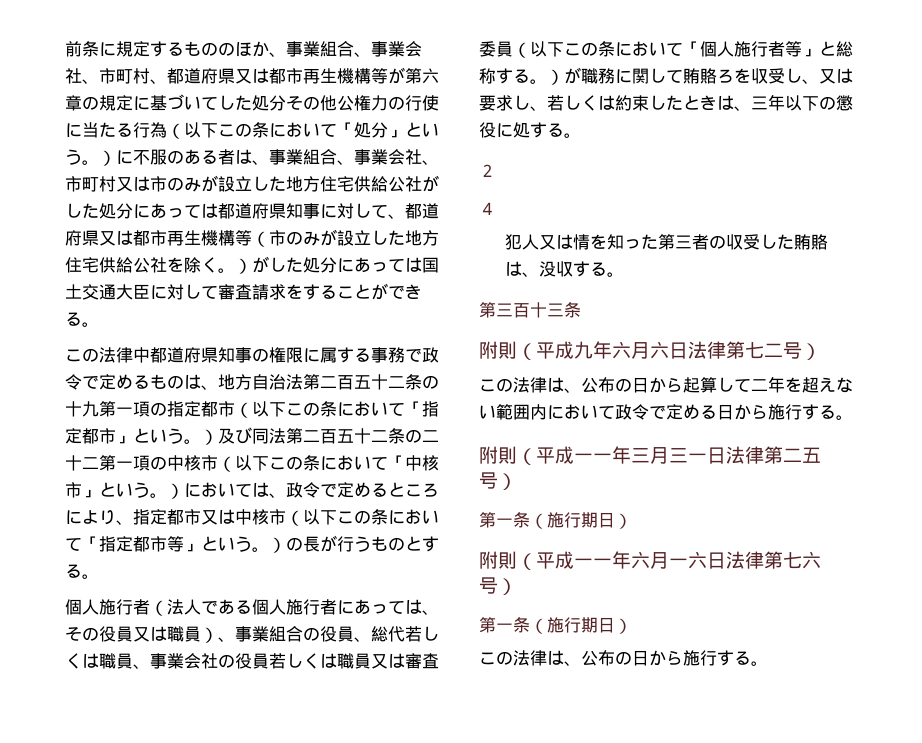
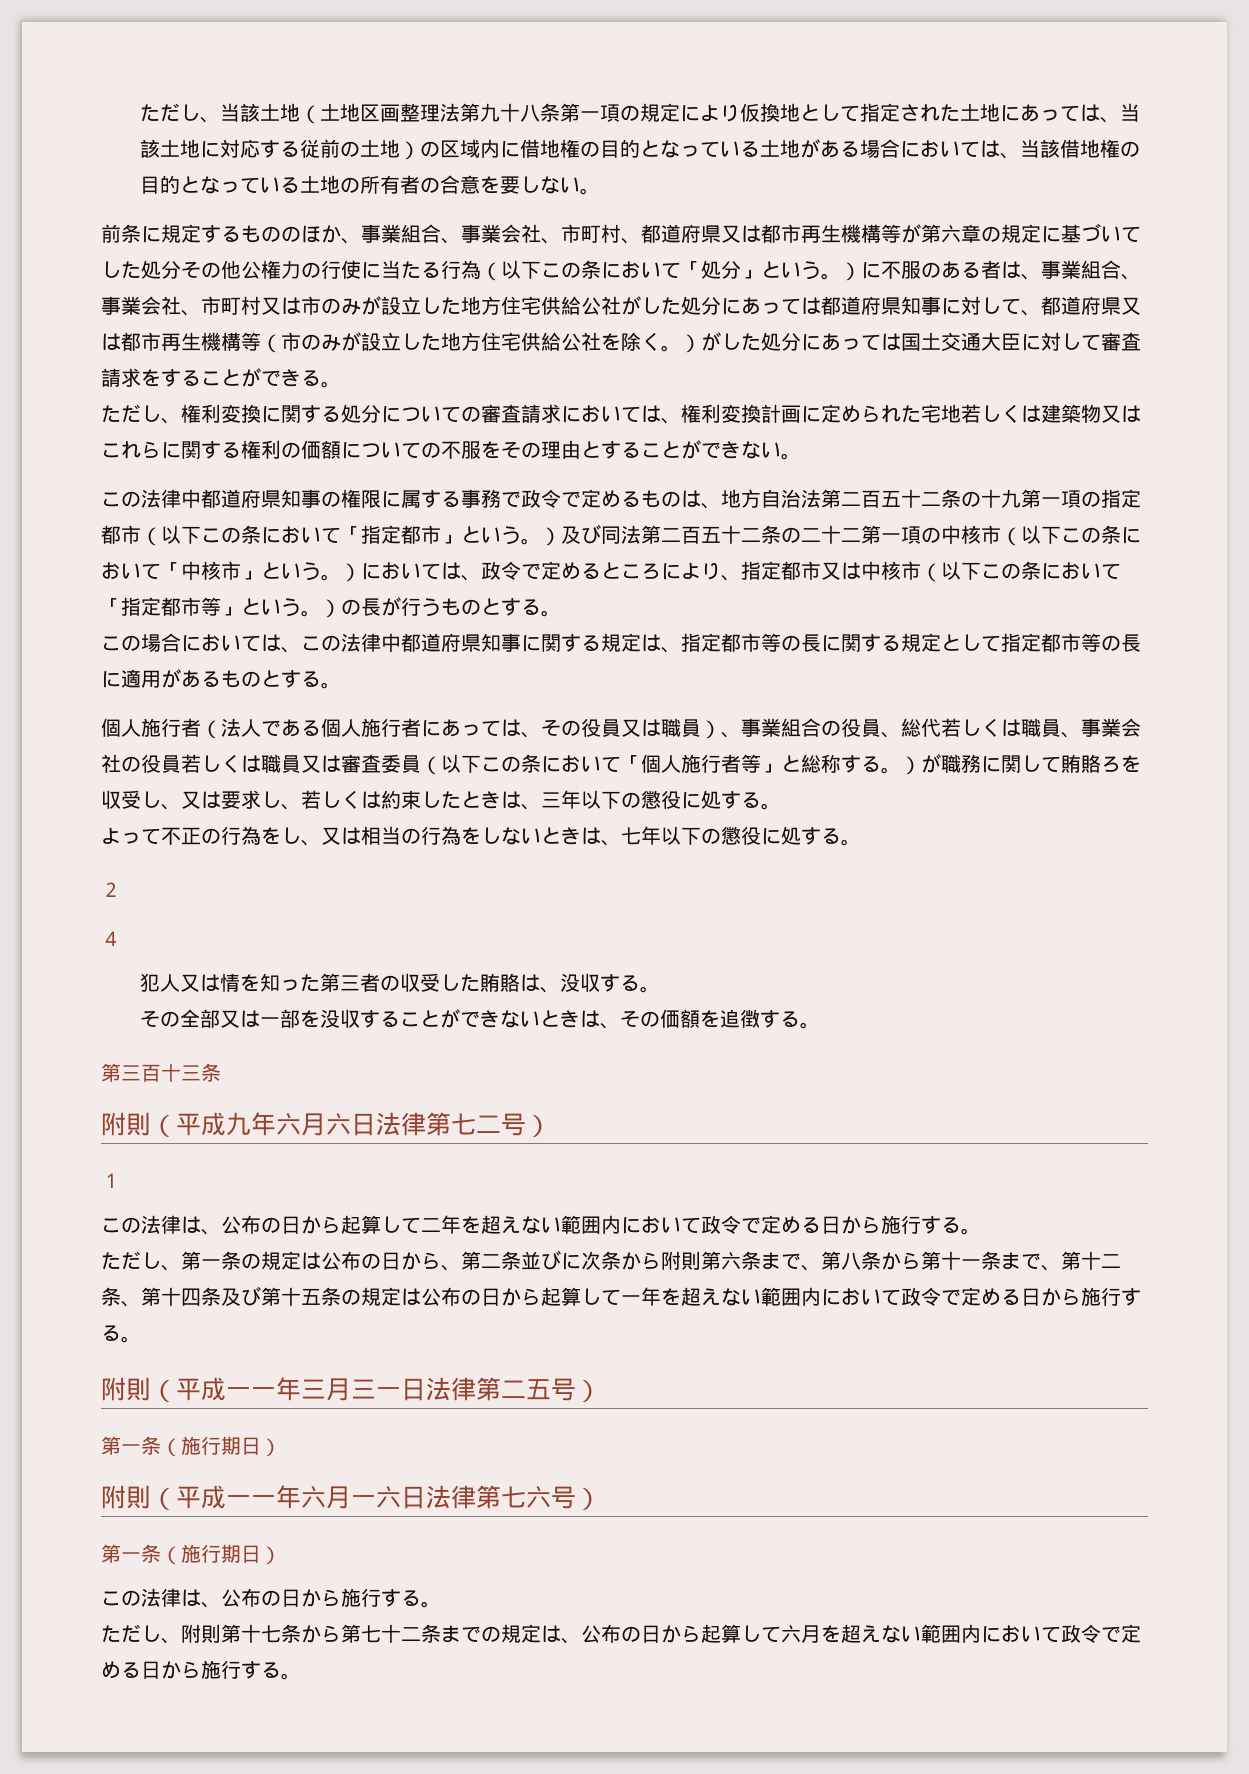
+ ただし、当該土地（土地区画整理法第九十八条第一項の規定により仮換地として指定された土地にあっては、当該土地に対応する従前の土地）の区域内に借地権の目的となっている土地がある場合においては、当該借地権の目的となっている土地の所有者の合意を要しない。
+ ただし、権利変換に関する処分についての審査請求においては、権利変換計画に定められた宅地若しくは建築物又はこれらに関する権利の価額についての不服をその理由とすることができない。
+ この場合においては、この法律中都道府県知事に関する規定は、指定都市等の長に関する規定として指定都市等の長に適用があるものとする。
+ よって不正の行為をし、又は相当の行為をしないときは、七年以下の懲役に処する。
+ その全部又は一部を没収することができないときは、その価額を追徴する。
+ １
+ ただし、第一条の規定は公布の日から、第二条並びに次条から附則第六条まで、第八条から第十一条まで、第十二条、第十四条及び第十五条の規定は公布の日から起算して一年を超えない範囲内において政令で定める日から施行する。
+ ただし、附則第十七条から第七十二条までの規定は、公布の日から起算して六月を超えない範囲内において政令で定める日から施行する。

